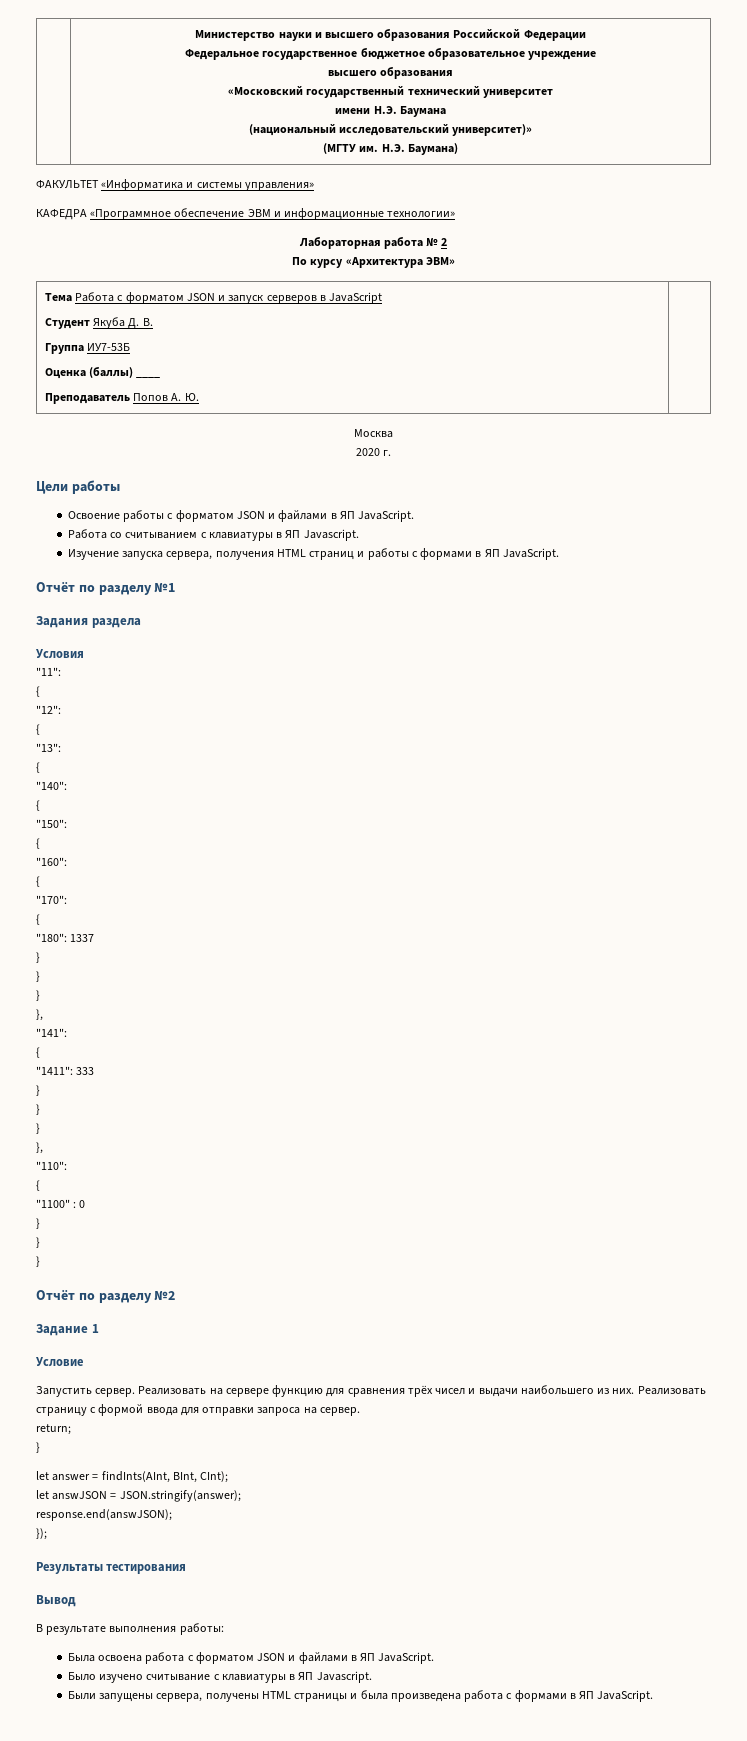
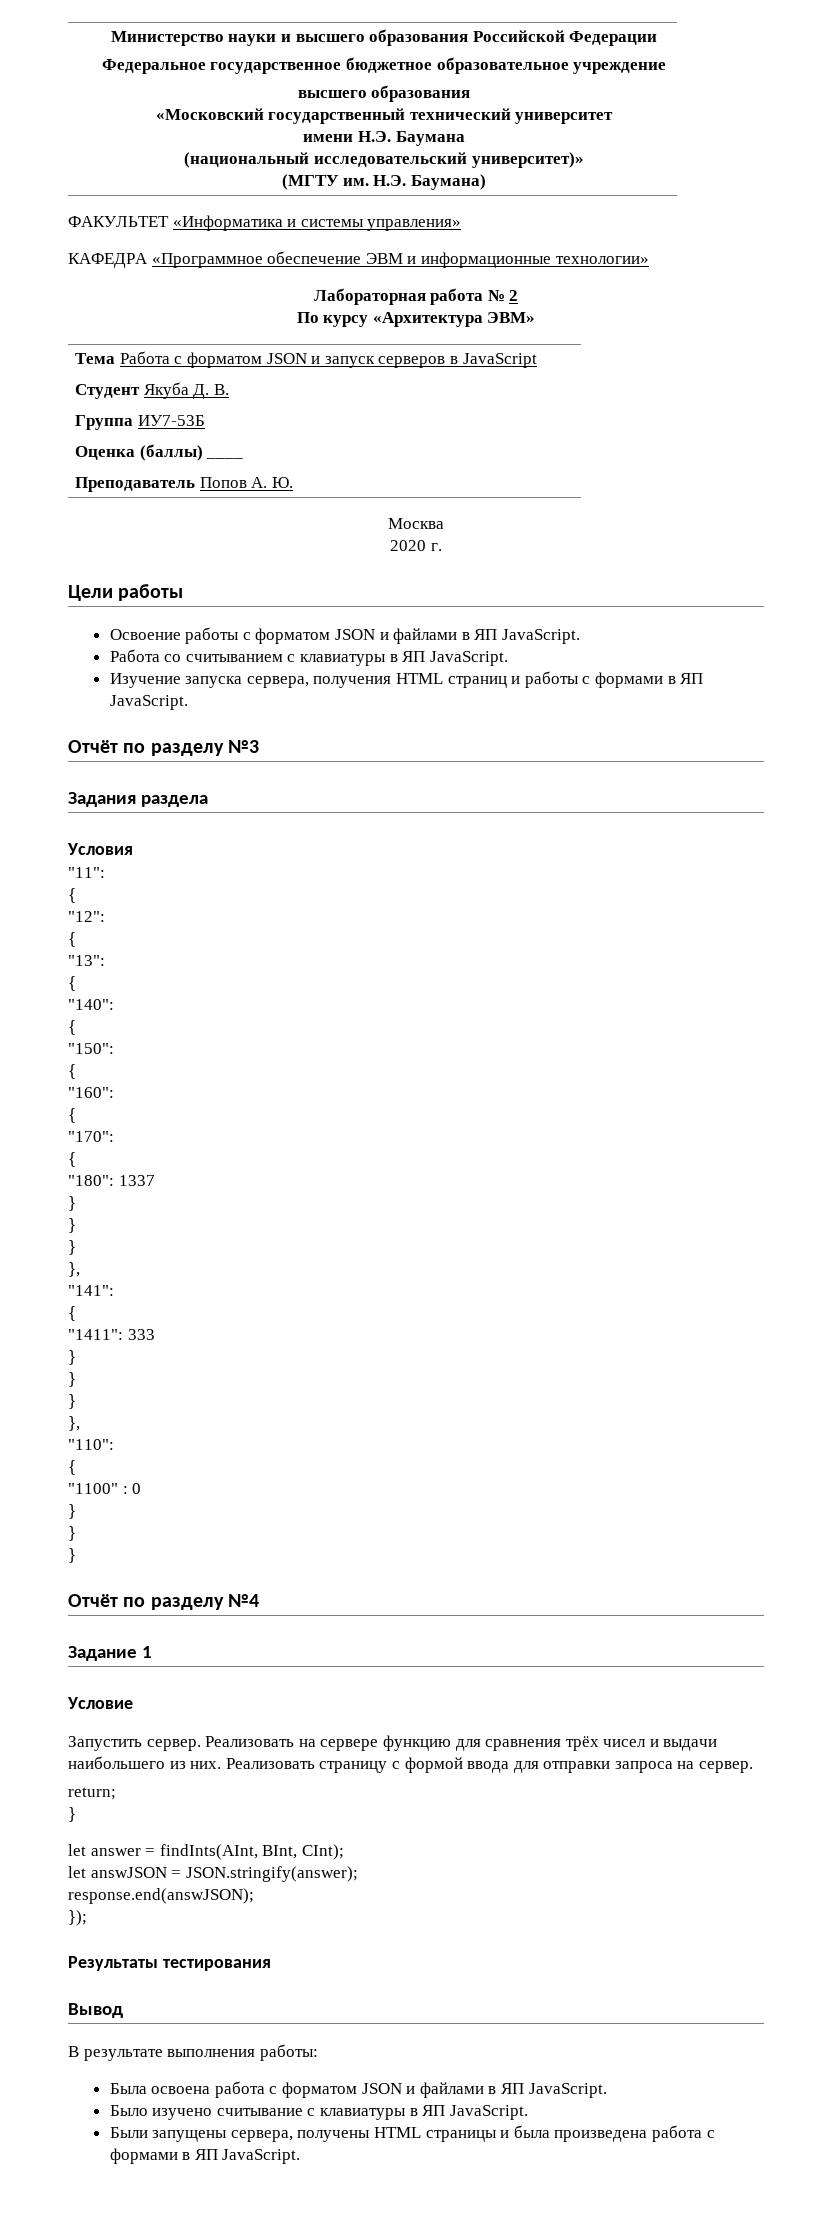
- Работа со считыванием с клавиатуры в ЯП Javascript.
+ Работа со считыванием с клавиатуры в ЯП JavaScript.
- Отчёт по разделу №1
+ Отчёт по разделу №3
- Отчёт по разделу №2
+ Отчёт по разделу №4
- Было изучено считывание с клавиатуры в ЯП Javascript.
+ Было изучено считывание с клавиатуры в ЯП JavaScript.

